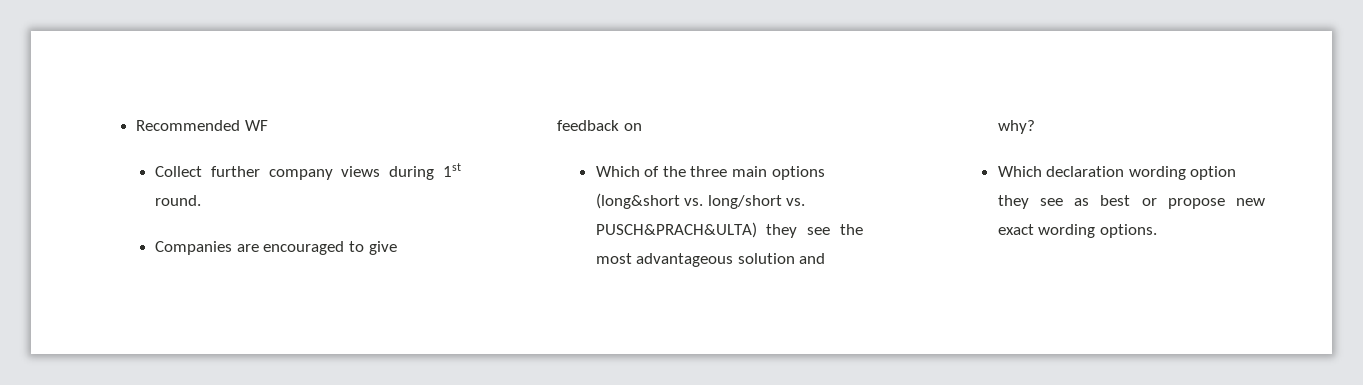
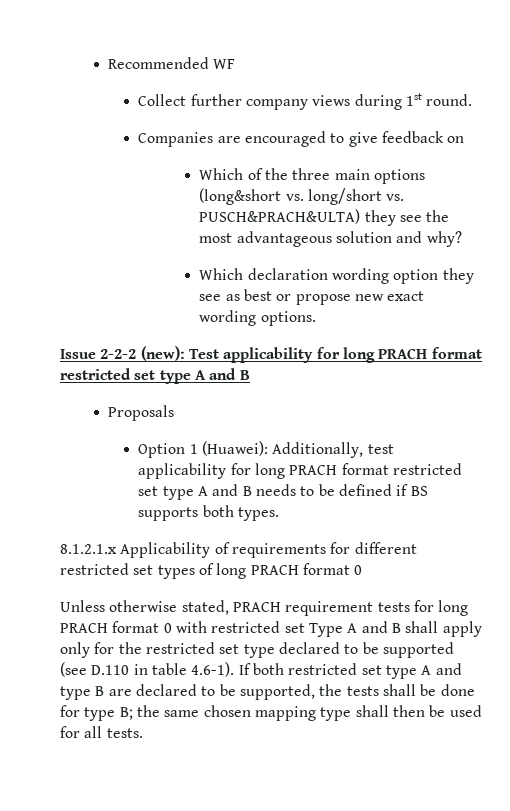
+ Issue 2-2-2 (new): Test applicability for long PRACH format restricted set type A and B
+ Proposals
+ Option 1 (Huawei): Additionally, test applicability for long PRACH format restricted set type A and B needs to be defined if BS supports both types.
+ 8.1.2.1.x Applicability of requirements for different restricted set types of long PRACH format 0
+ Unless otherwise stated, PRACH requirement tests for long PRACH format 0 with restricted set Type A and B shall apply only for the restricted set type declared to be supported (see D.110 in table 4.6-1). If both restricted set type A and type B are declared to be supported, the tests shall be done for type B; the same chosen mapping type shall then be used for all tests.

